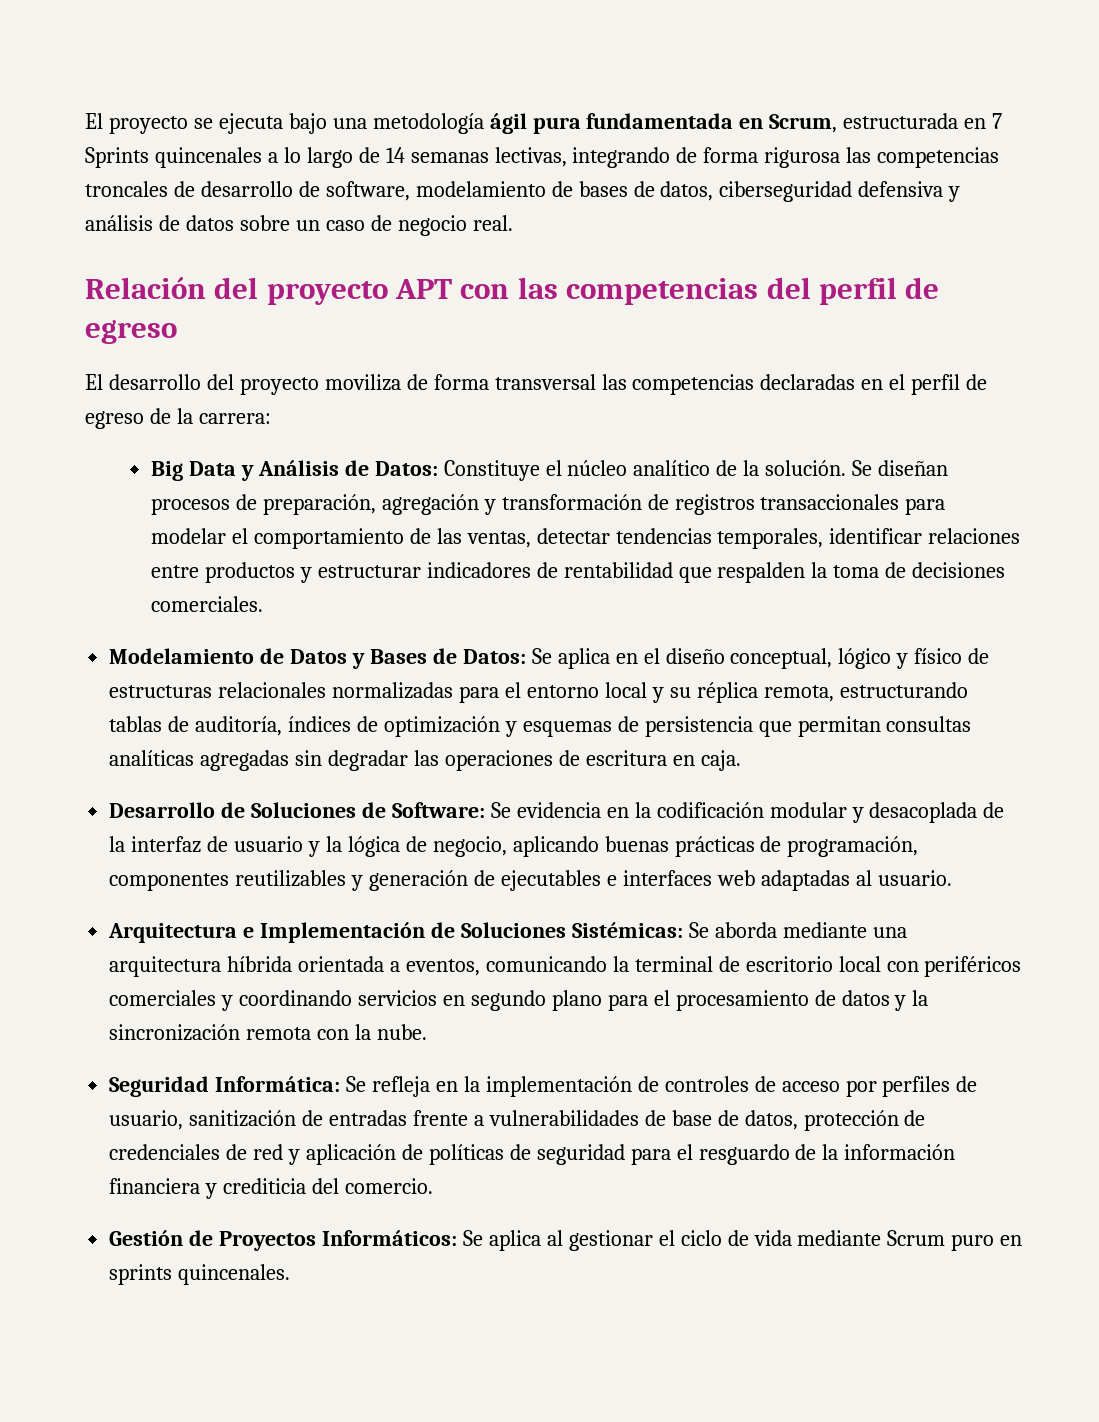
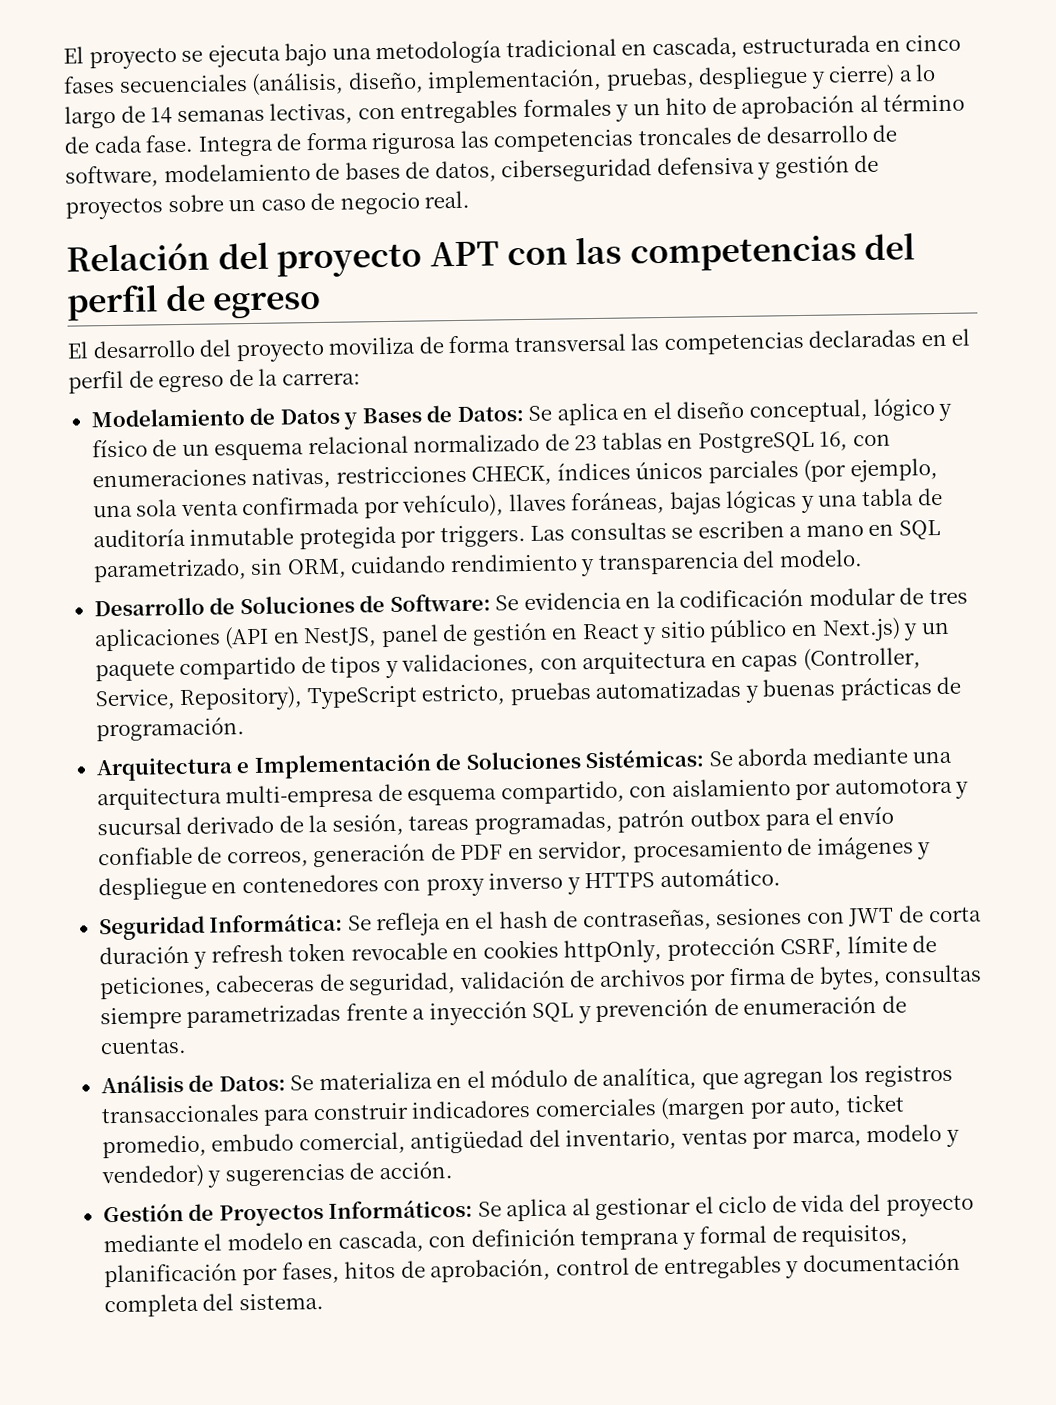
- El proyecto se ejecuta bajo una metodología ágil pura fundamentada en Scrum, estructurada en 7 Sprints quincenales a lo largo de 14 semanas lectivas, integrando de forma rigurosa las competencias troncales de desarrollo de software, modelamiento de bases de datos, ciberseguridad defensiva y análisis de datos sobre un caso de negocio real.
+ El proyecto se ejecuta bajo una metodología tradicional en cascada, estructurada en cinco fases secuenciales (análisis, diseño, implementación, pruebas, despliegue y cierre) a lo largo de 14 semanas lectivas, con entregables formales y un hito de aprobación al término de cada fase. Integra de forma rigurosa las competencias troncales de desarrollo de software, modelamiento de bases de datos, ciberseguridad defensiva y gestión de proyectos sobre un caso de negocio real.
- Big Data y Análisis de Datos: Constituye el núcleo analítico de la solución. Se diseñan procesos de preparación, agregación y transformación de registros transaccionales para modelar el comportamiento de las ventas, detectar tendencias temporales, identificar relaciones entre productos y estructurar indicadores de rentabilidad que respalden la toma de decisiones comerciales.
- Modelamiento de Datos y Bases de Datos: Se aplica en el diseño conceptual, lógico y físico de estructuras relacionales normalizadas para el entorno local y su réplica remota, estructurando tablas de auditoría, índices de optimización y esquemas de persistencia que permitan consultas analíticas agregadas sin degradar las operaciones de escritura en caja.
+ Modelamiento de Datos y Bases de Datos: Se aplica en el diseño conceptual, lógico y físico de un esquema relacional normalizado de 23 tablas en PostgreSQL 16, con enumeraciones nativas, restricciones CHECK, índices únicos parciales (por ejemplo, una sola venta confirmada por vehículo), llaves foráneas, bajas lógicas y una tabla de auditoría inmutable protegida por triggers. Las consultas se escriben a mano en SQL parametrizado, sin ORM, cuidando rendimiento y transparencia del modelo.
- Desarrollo de Soluciones de Software: Se evidencia en la codificación modular y desacoplada de la interfaz de usuario y la lógica de negocio, aplicando buenas prácticas de programación, componentes reutilizables y generación de ejecutables e interfaces web adaptadas al usuario.
+ Desarrollo de Soluciones de Software: Se evidencia en la codificación modular de tres aplicaciones (API en NestJS, panel de gestión en React y sitio público en Next.js) y un paquete compartido de tipos y validaciones, con arquitectura en capas (Controller, Service, Repository), TypeScript estricto, pruebas automatizadas y buenas prácticas de programación.
- Arquitectura e Implementación de Soluciones Sistémicas: Se aborda mediante una arquitectura híbrida orientada a eventos, comunicando la terminal de escritorio local con periféricos comerciales y coordinando servicios en segundo plano para el procesamiento de datos y la sincronización remota con la nube.
+ Arquitectura e Implementación de Soluciones Sistémicas: Se aborda mediante una arquitectura multi-empresa de esquema compartido, con aislamiento por automotora y sucursal derivado de la sesión, tareas programadas, patrón outbox para el envío confiable de correos, generación de PDF en servidor, procesamiento de imágenes y despliegue en contenedores con proxy inverso y HTTPS automático.
- Seguridad Informática: Se refleja en la implementación de controles de acceso por perfiles de usuario, sanitización de entradas frente a vulnerabilidades de base de datos, protección de credenciales de red y aplicación de políticas de seguridad para el resguardo de la información financiera y crediticia del comercio.
+ Seguridad Informática: Se refleja en el hash de contraseñas, sesiones con JWT de corta duración y refresh token revocable en cookies httpOnly, protección CSRF, límite de peticiones, cabeceras de seguridad, validación de archivos por firma de bytes, consultas siempre parametrizadas frente a inyección SQL y prevención de enumeración de cuentas.
+ Análisis de Datos: Se materializa en el módulo de analítica, que agregan los registros transaccionales para construir indicadores comerciales (margen por auto, ticket promedio, embudo comercial, antigüedad del inventario, ventas por marca, modelo y vendedor) y sugerencias de acción.
- Gestión de Proyectos Informáticos: Se aplica al gestionar el ciclo de vida mediante Scrum puro en sprints quincenales.
+ Gestión de Proyectos Informáticos: Se aplica al gestionar el ciclo de vida del proyecto mediante el modelo en cascada, con definición temprana y formal de requisitos, planificación por fases, hitos de aprobación, control de entregables y documentación completa del sistema.

